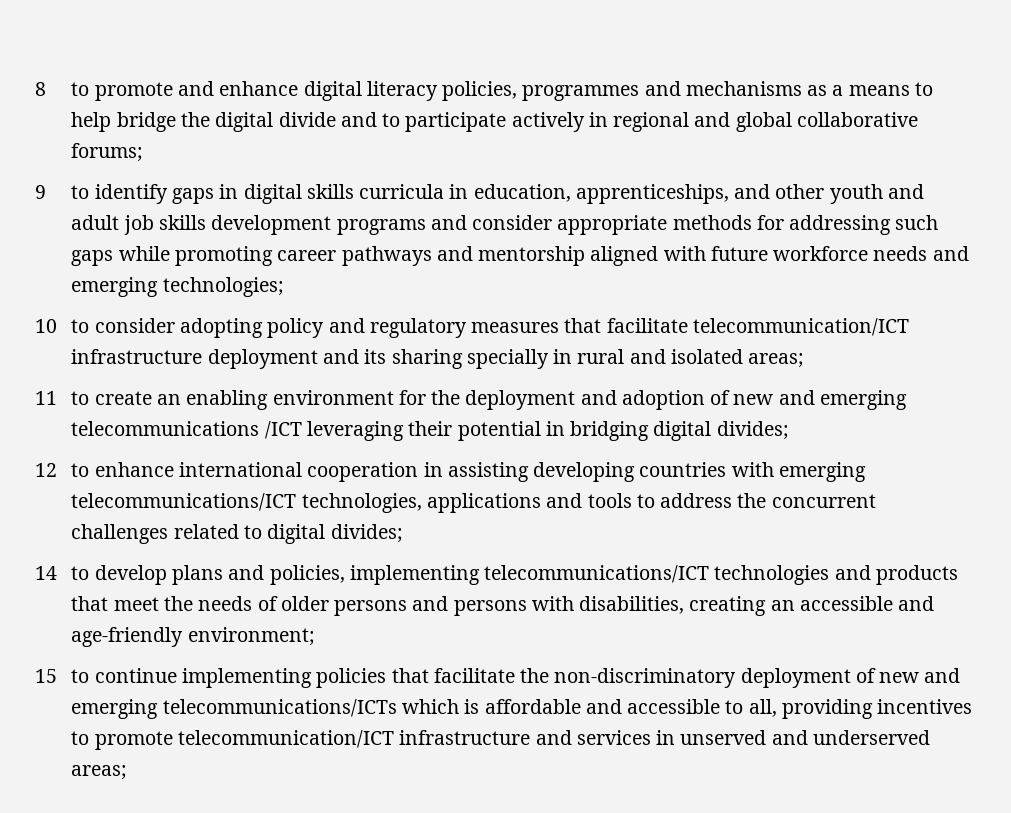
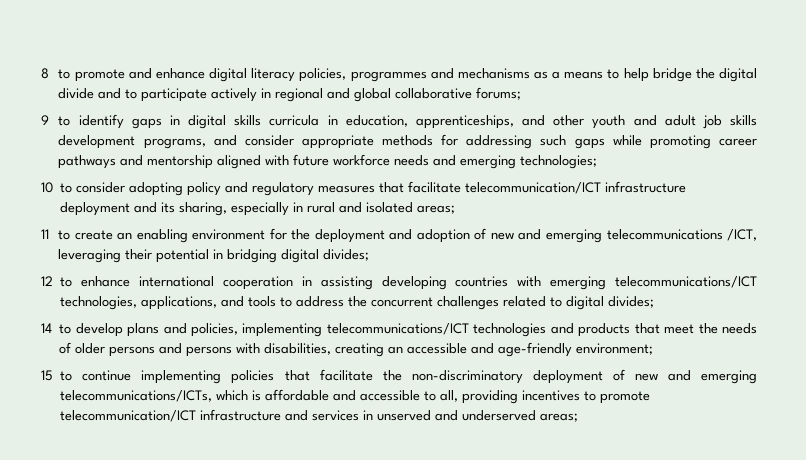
- 9 to identify gaps in digital skills curricula in education, apprenticeships, and other youth and adult job skills development programs and consider appropriate methods for addressing such gaps while promoting career pathways and mentorship aligned with future workforce needs and emerging technologies;
+ 9 to identify gaps in digital skills curricula in education, apprenticeships, and other youth and adult job skills development programs, and consider appropriate methods for addressing such gaps while promoting career pathways and mentorship aligned with future workforce needs and emerging technologies;
- 10 to consider adopting policy and regulatory measures that facilitate telecommunication/ICT infrastructure deployment and its sharing specially in rural and isolated areas;
+ 10 to consider adopting policy and regulatory measures that facilitate telecommunication/ICT infrastructure deployment and its sharing, especially in rural and isolated areas;
- 11 to create an enabling environment for the deployment and adoption of new and emerging telecommunications /ICT leveraging their potential in bridging digital divides;
+ 11 to create an enabling environment for the deployment and adoption of new and emerging telecommunications /ICT, leveraging their potential in bridging digital divides;
- 12 to enhance international cooperation in assisting developing countries with emerging telecommunications/ICT technologies, applications and tools to address the concurrent challenges related to digital divides;
+ 12 to enhance international cooperation in assisting developing countries with emerging telecommunications/ICT technologies, applications, and tools to address the concurrent challenges related to digital divides;
- 15 to continue implementing policies that facilitate the non-discriminatory deployment of new and emerging telecommunications/ICTs which is affordable and accessible to all, providing incentives to promote telecommunication/ICT infrastructure and services in unserved and underserved areas;
+ 15 to continue implementing policies that facilitate the non-discriminatory deployment of new and emerging telecommunications/ICTs, which is affordable and accessible to all, providing incentives to promote telecommunication/ICT infrastructure and services in unserved and underserved areas;

